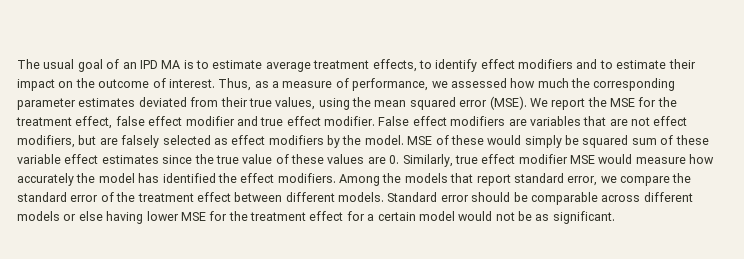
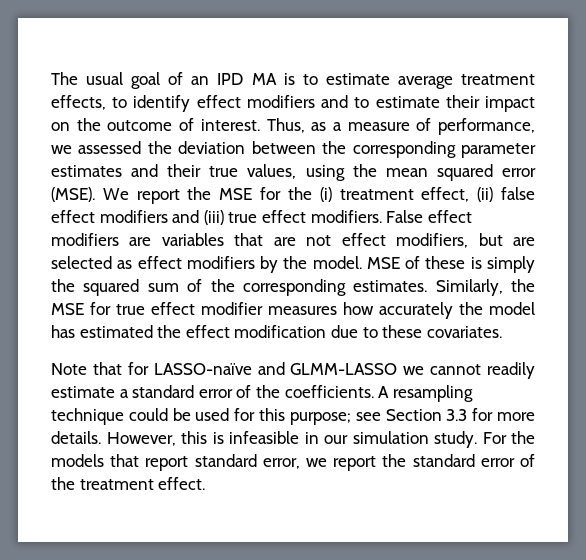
- Thus, as a measure of performance, we assessed how much the corresponding parameter estimates deviated from their true values, using the mean squared error (MSE).
+ Thus, as a measure of performance, we assessed the deviation between the corresponding parameter estimates and their true values, using the mean squared error (MSE).
- We report the MSE for the treatment effect, false effect modifier and true effect modifier.
+ We report the MSE for the (i) treatment effect, (ii) false effect modifiers and (iii) true effect modifiers.
- False effect modifiers are variables that are not effect modifiers, but are falsely selected as effect modifiers by the model.
+ False effect modifiers are variables that are not effect modifiers, but are selected as effect modifiers by the model.
- MSE of these would simply be squared sum of these variable effect estimates since the true value of these values are 0. Similarly, true effect modifier MSE would measure how accurately the model has identified the effect modifiers. Among the models that report standard error, we compare the standard error of the treatment effect between different models. Standard error should be comparable across different models or else having lower MSE for the treatment effect for a certain model would not be as significant.
+ MSE of these is simply the squared sum of the corresponding estimates. Similarly, the MSE for true effect modifier measures how accurately the model has estimated the effect modification due to these covariates.
+ Note that for LASSO-naïve and GLMM-LASSO we cannot readily estimate a standard error of the coefficients. A resampling technique could be used for this purpose; see Section 3.3 for more details. However, this is infeasible in our simulation study. For the models that report standard error, we report the standard error of the treatment effect.

